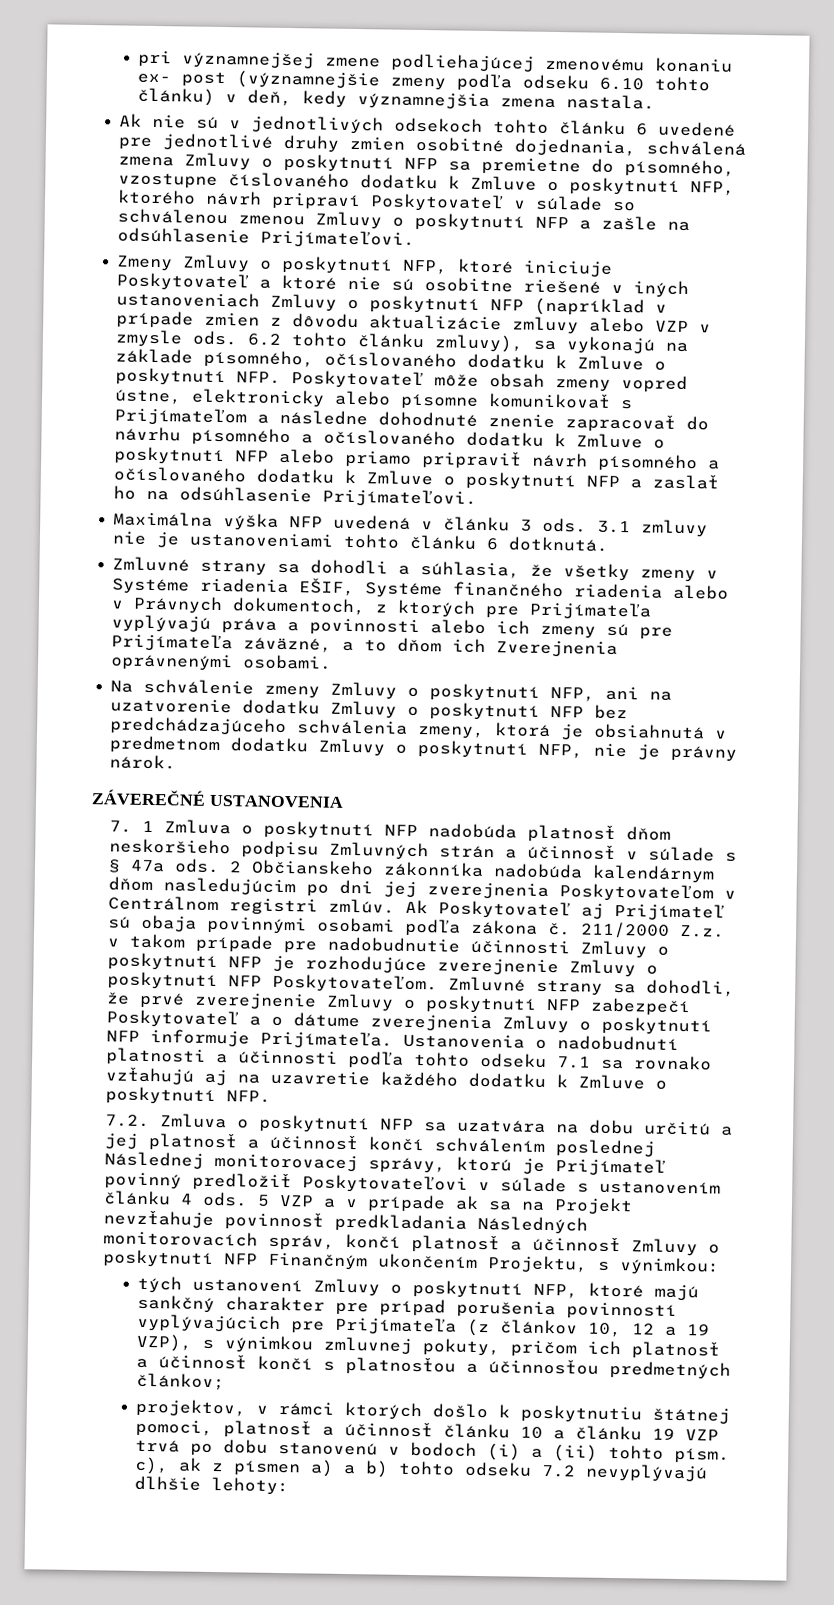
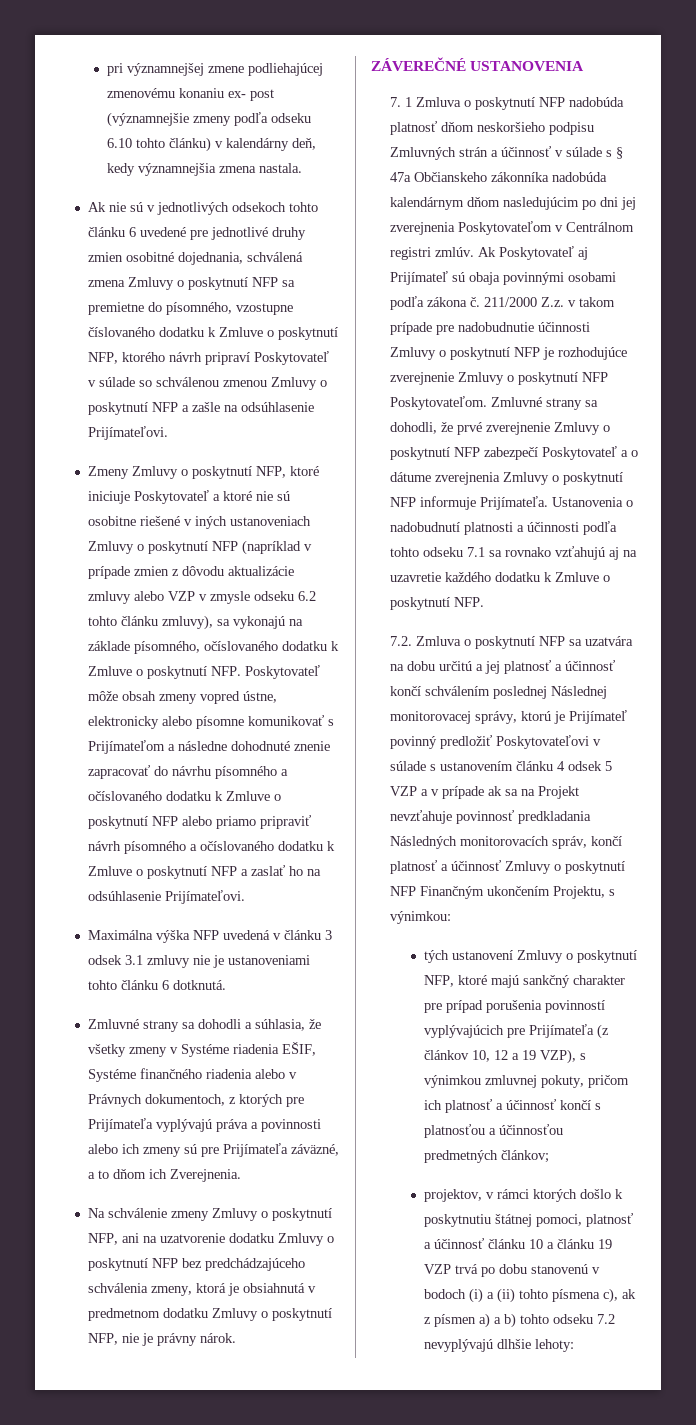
- pri významnejšej zmene podliehajúcej zmenovému konaniu ex- post (významnejšie zmeny podľa odseku 6.10 tohto článku) v deň, kedy významnejšia zmena nastala.
+ pri významnejšej zmene podliehajúcej zmenovému konaniu ex- post (významnejšie zmeny podľa odseku 6.10 tohto článku) v kalendárny deň, kedy významnejšia zmena nastala.
- Zmeny Zmluvy o poskytnutí NFP, ktoré iniciuje Poskytovateľ a ktoré nie sú osobitne riešené v iných ustanoveniach Zmluvy o poskytnutí NFP (napríklad v prípade zmien z dôvodu aktualizácie zmluvy alebo VZP v zmysle ods. 6.2 tohto článku zmluvy), sa vykonajú na základe písomného, očíslovaného dodatku k Zmluve o poskytnutí NFP. Poskytovateľ môže obsah zmeny vopred ústne, elektronicky alebo písomne komunikovať s Prijímateľom a následne dohodnuté znenie zapracovať do návrhu písomného a očíslovaného dodatku k Zmluve o poskytnutí NFP alebo priamo pripraviť návrh písomného a očíslovaného dodatku k Zmluve o poskytnutí NFP a zaslať ho na odsúhlasenie Prijímateľovi.
+ Zmeny Zmluvy o poskytnutí NFP, ktoré iniciuje Poskytovateľ a ktoré nie sú osobitne riešené v iných ustanoveniach Zmluvy o poskytnutí NFP (napríklad v prípade zmien z dôvodu aktualizácie zmluvy alebo VZP v zmysle odseku 6.2 tohto článku zmluvy), sa vykonajú na základe písomného, očíslovaného dodatku k Zmluve o poskytnutí NFP. Poskytovateľ môže obsah zmeny vopred ústne, elektronicky alebo písomne komunikovať s Prijímateľom a následne dohodnuté znenie zapracovať do návrhu písomného a očíslovaného dodatku k Zmluve o poskytnutí NFP alebo priamo pripraviť návrh písomného a očíslovaného dodatku k Zmluve o poskytnutí NFP a zaslať ho na odsúhlasenie Prijímateľovi.
- Maximálna výška NFP uvedená v článku 3 ods. 3.1 zmluvy nie je ustanoveniami tohto článku 6 dotknutá.
+ Maximálna výška NFP uvedená v článku 3 odsek 3.1 zmluvy nie je ustanoveniami tohto článku 6 dotknutá.
- Zmluvné strany sa dohodli a súhlasia, že všetky zmeny v Systéme riadenia EŠIF, Systéme finančného riadenia alebo v Právnych dokumentoch, z ktorých pre Prijímateľa vyplývajú práva a povinnosti alebo ich zmeny sú pre Prijímateľa záväzné, a to dňom ich Zverejnenia oprávnenými osobami.
+ Zmluvné strany sa dohodli a súhlasia, že všetky zmeny v Systéme riadenia EŠIF, Systéme finančného riadenia alebo v Právnych dokumentoch, z ktorých pre Prijímateľa vyplývajú práva a povinnosti alebo ich zmeny sú pre Prijímateľa záväzné, a to dňom ich Zverejnenia.
- 7. 1 Zmluva o poskytnutí NFP nadobúda platnosť dňom neskoršieho podpisu Zmluvných strán a účinnosť v súlade s § 47a ods. 2 Občianskeho zákonníka nadobúda kalendárnym dňom nasledujúcim po dni jej zverejnenia Poskytovateľom v Centrálnom registri zmlúv.
+ 7. 1 Zmluva o poskytnutí NFP nadobúda platnosť dňom neskoršieho podpisu Zmluvných strán a účinnosť v súlade s § 47a Občianskeho zákonníka nadobúda kalendárnym dňom nasledujúcim po dni jej zverejnenia Poskytovateľom v Centrálnom registri zmlúv.
- 7.2. Zmluva o poskytnutí NFP sa uzatvára na dobu určitú a jej platnosť a účinnosť končí schválením poslednej Následnej monitorovacej správy, ktorú je Prijímateľ povinný predložiť Poskytovateľovi v súlade s ustanovením článku 4 ods. 5 VZP a v prípade ak sa na Projekt nevzťahuje povinnosť predkladania Následných monitorovacích správ, končí platnosť a účinnosť Zmluvy o poskytnutí NFP Finančným ukončením Projektu, s výnimkou:
+ 7.2. Zmluva o poskytnutí NFP sa uzatvára na dobu určitú a jej platnosť a účinnosť končí schválením poslednej Následnej monitorovacej správy, ktorú je Prijímateľ povinný predložiť Poskytovateľovi v súlade s ustanovením článku 4 odsek 5 VZP a v prípade ak sa na Projekt nevzťahuje povinnosť predkladania Následných monitorovacích správ, končí platnosť a účinnosť Zmluvy o poskytnutí NFP Finančným ukončením Projektu, s výnimkou:
- projektov, v rámci ktorých došlo k poskytnutiu štátnej pomoci, platnosť a účinnosť článku 10 a článku 19 VZP trvá po dobu stanovenú v bodoch (i) a (ii) tohto písm. c), ak z písmen a) a b) tohto odseku 7.2 nevyplývajú dlhšie lehoty:
+ projektov, v rámci ktorých došlo k poskytnutiu štátnej pomoci, platnosť a účinnosť článku 10 a článku 19 VZP trvá po dobu stanovenú v bodoch (i) a (ii) tohto písmena c), ak z písmen a) a b) tohto odseku 7.2 nevyplývajú dlhšie lehoty:

